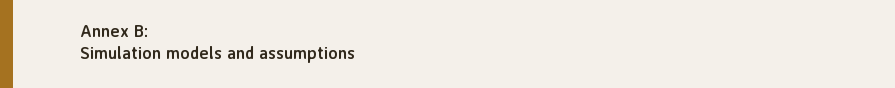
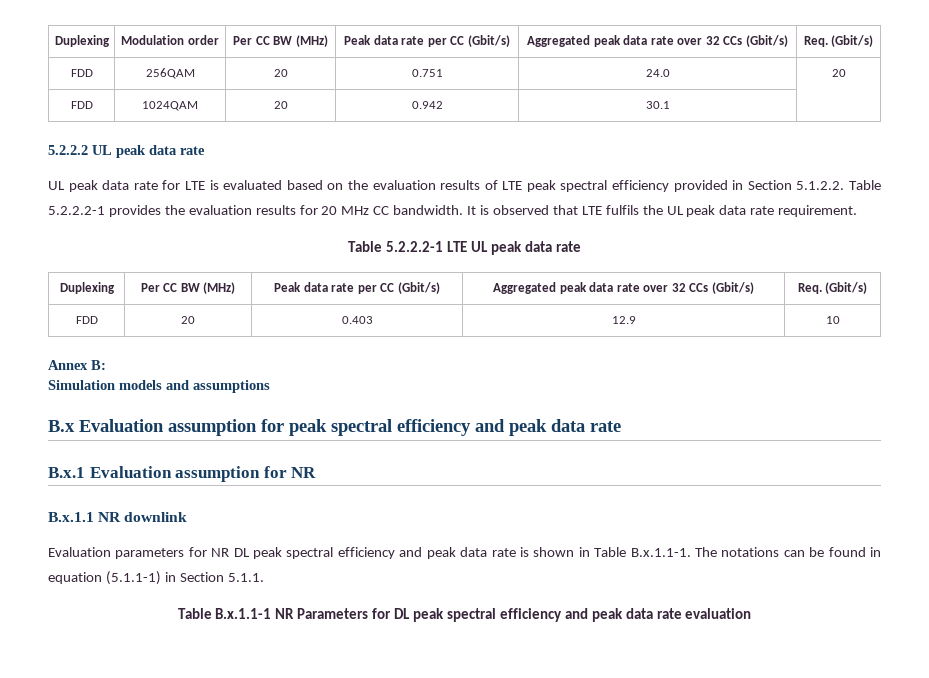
+ Duplexing | Modulation order | Per CC BW (MHz) | Peak data rate per CC (Gbit/s) | Aggregated peak data rate over 32 CCs (Gbit/s) | Req. (Gbit/s)
+ FDD | 256QAM | 20 | 0.751 | 24.0 | 20
+ FDD | 1024QAM | 20 | 0.942 | 30.1 |
+ 5.2.2.2 UL peak data rate
+ UL peak data rate for LTE is evaluated based on the evaluation results of LTE peak spectral efficiency provided in Section 5.1.2.2. Table 5.2.2.2-1 provides the evaluation results for 20 MHz CC bandwidth. It is observed that LTE fulfils the UL peak data rate requirement.
+ Table 5.2.2.2-1 LTE UL peak data rate
+ Duplexing | Per CC BW (MHz) | Peak data rate per CC (Gbit/s) | Aggregated peak data rate over 32 CCs (Gbit/s) | Req. (Gbit/s)
+ FDD | 20 | 0.403 | 12.9 | 10
+ B.x Evaluation assumption for peak spectral efficiency and peak data rate
+ B.x.1 Evaluation assumption for NR
+ B.x.1.1 NR downlink
+ Evaluation parameters for NR DL peak spectral efficiency and peak data rate is shown in Table B.x.1.1-1. The notations can be found in equation (5.1.1-1) in Section 5.1.1.
+ Table B.x.1.1-1 NR Parameters for DL peak spectral efficiency and peak data rate evaluation

